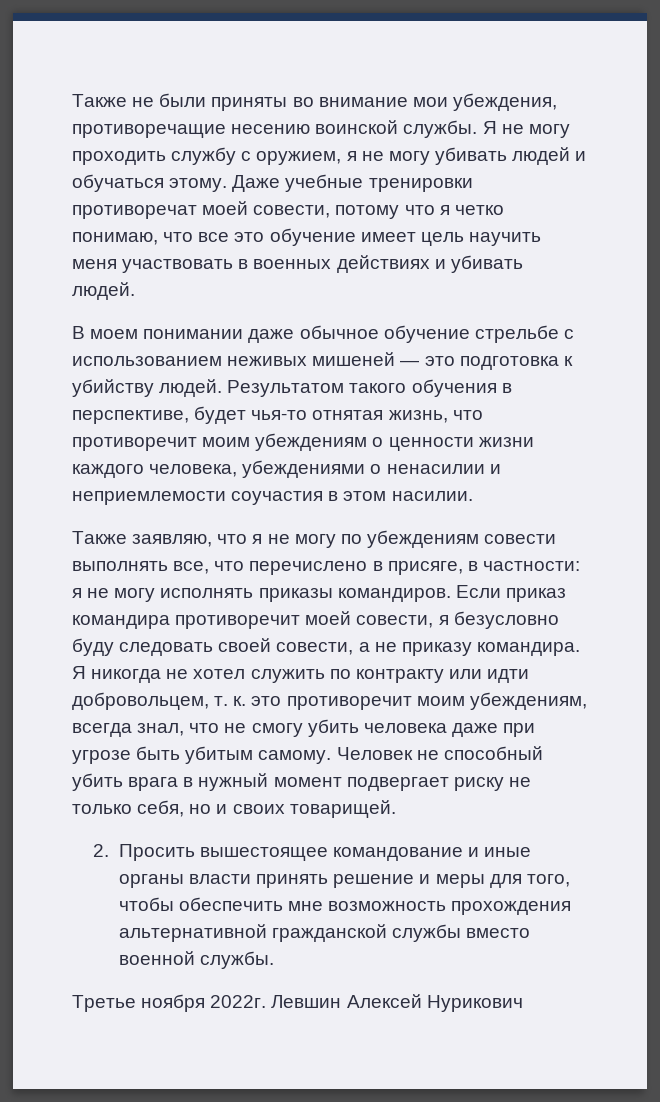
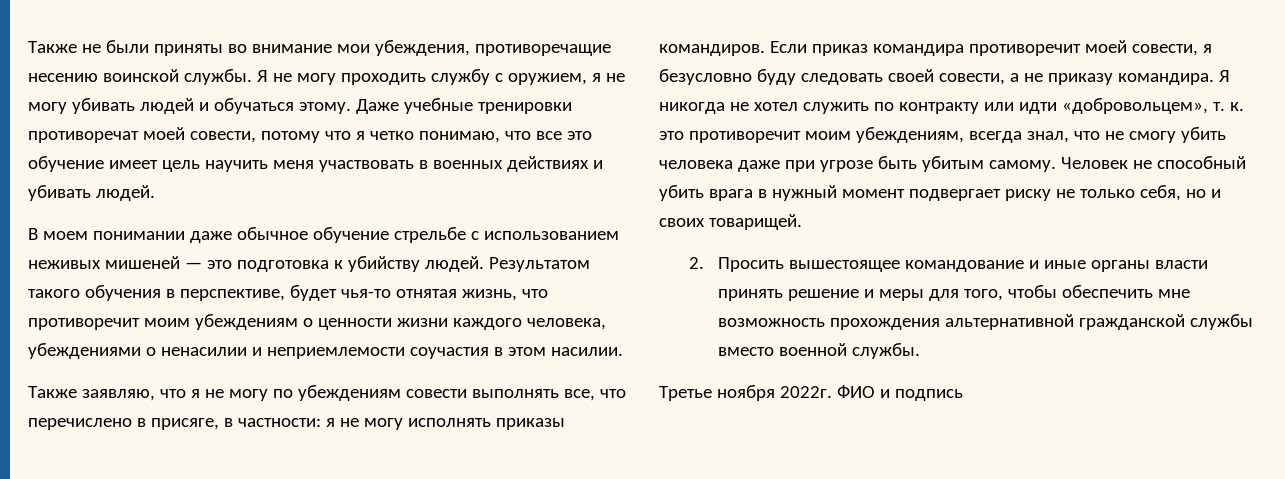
- Я никогда не хотел служить по контракту или идти добровольцем, т. к. это противоречит моим убеждениям, всегда знал, что не смогу убить человека даже при угрозе быть убитым самому.
+ Я никогда не хотел служить по контракту или идти «добровольцем», т. к. это противоречит моим убеждениям, всегда знал, что не смогу убить человека даже при угрозе быть убитым самому.
- Левшин Алексей Нурикович
+ ФИО и подпись

